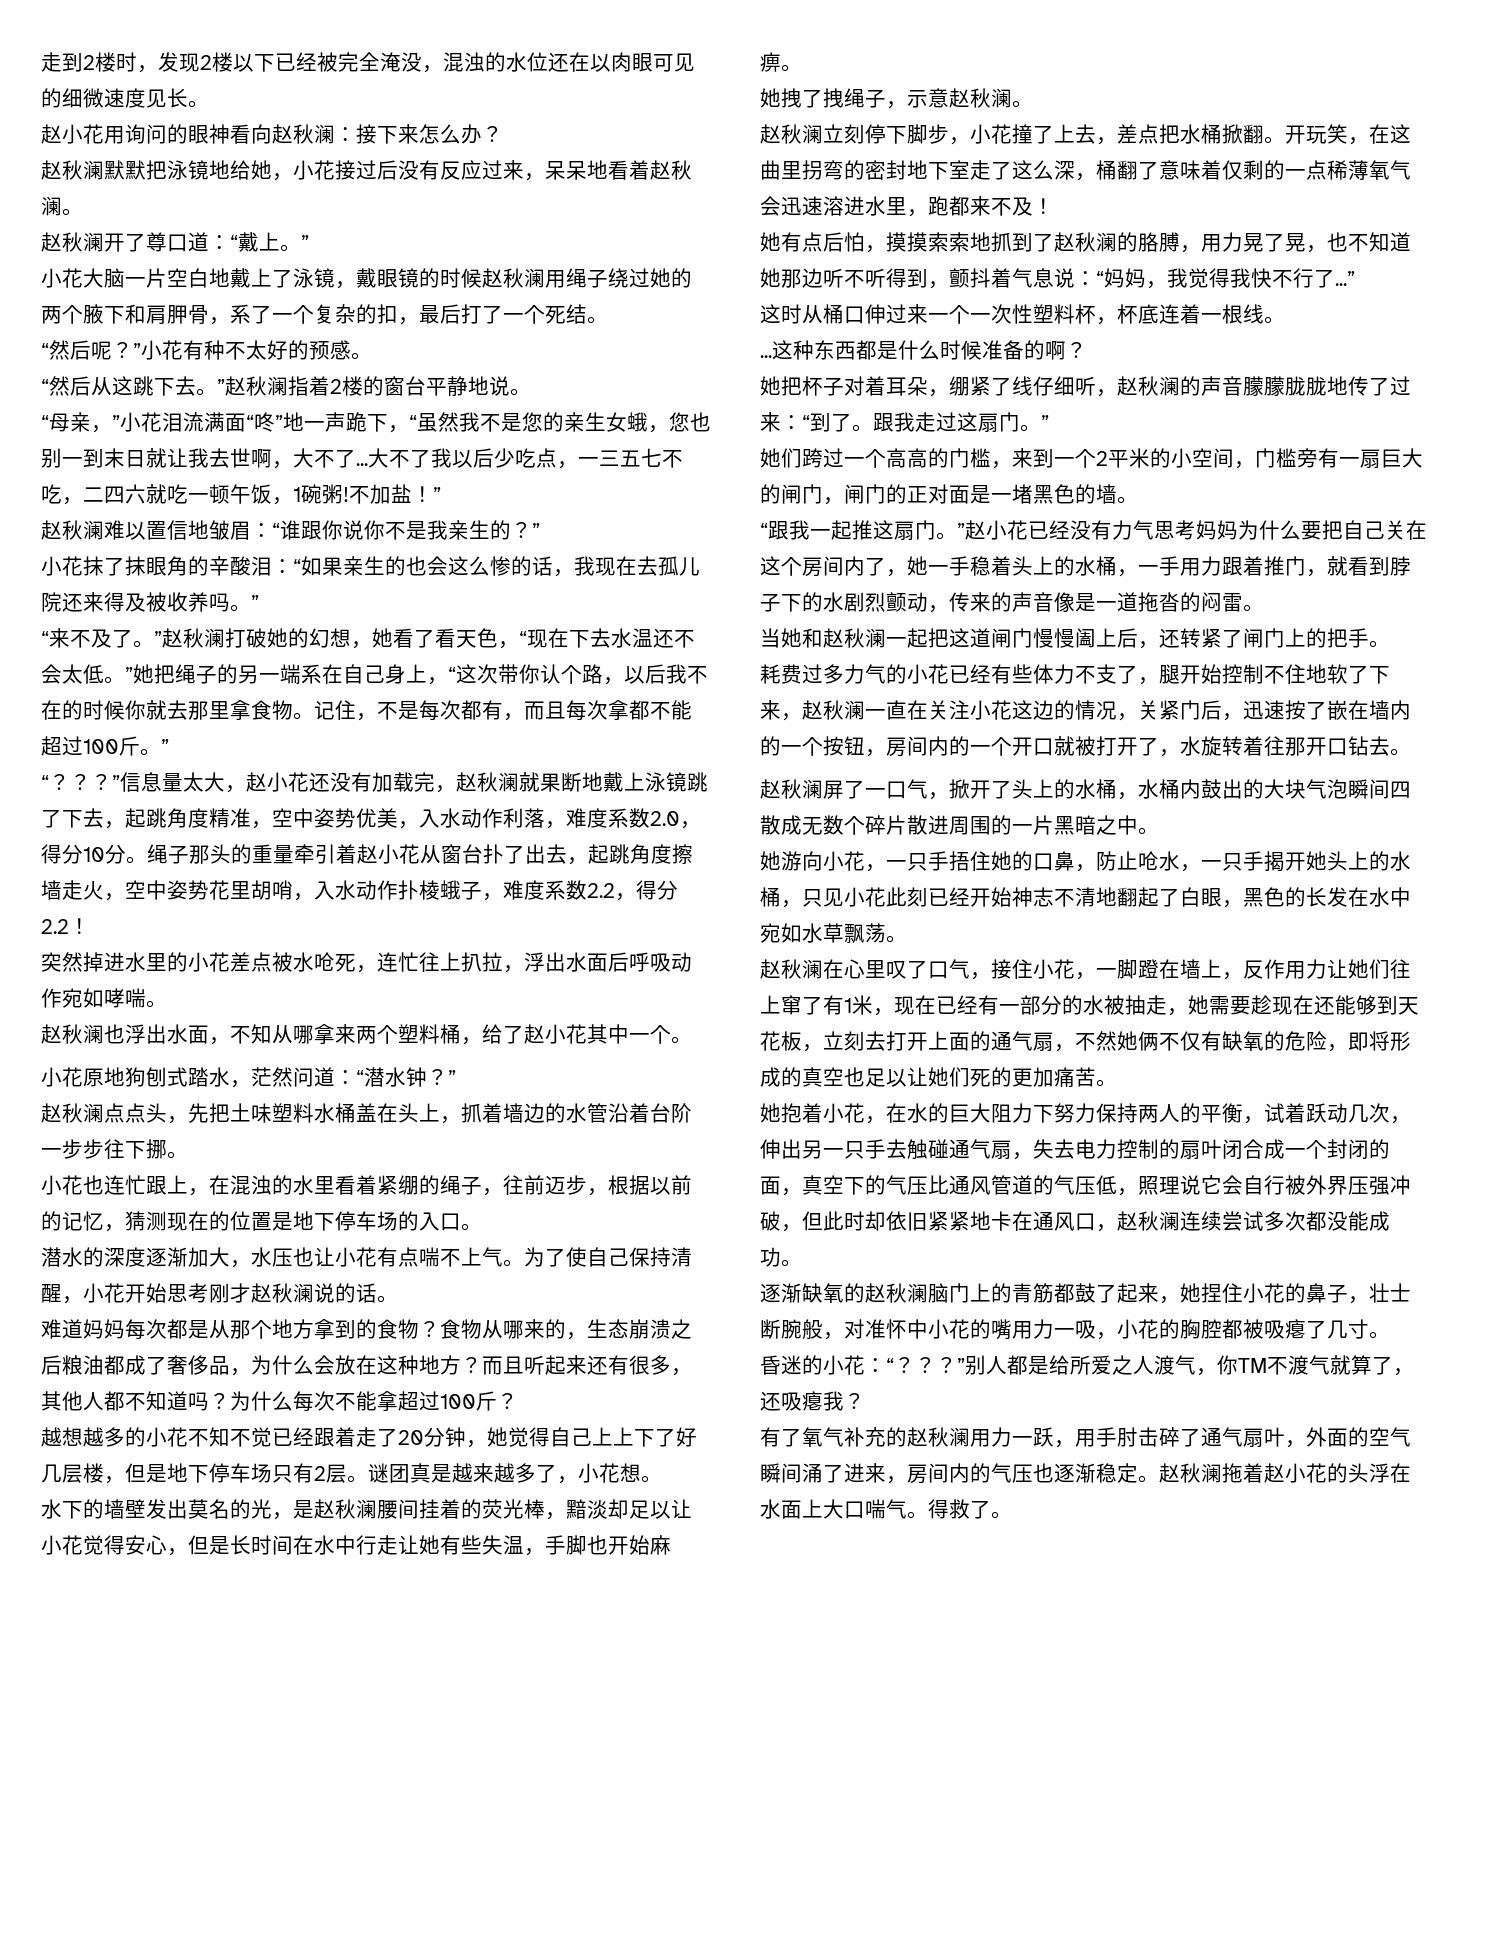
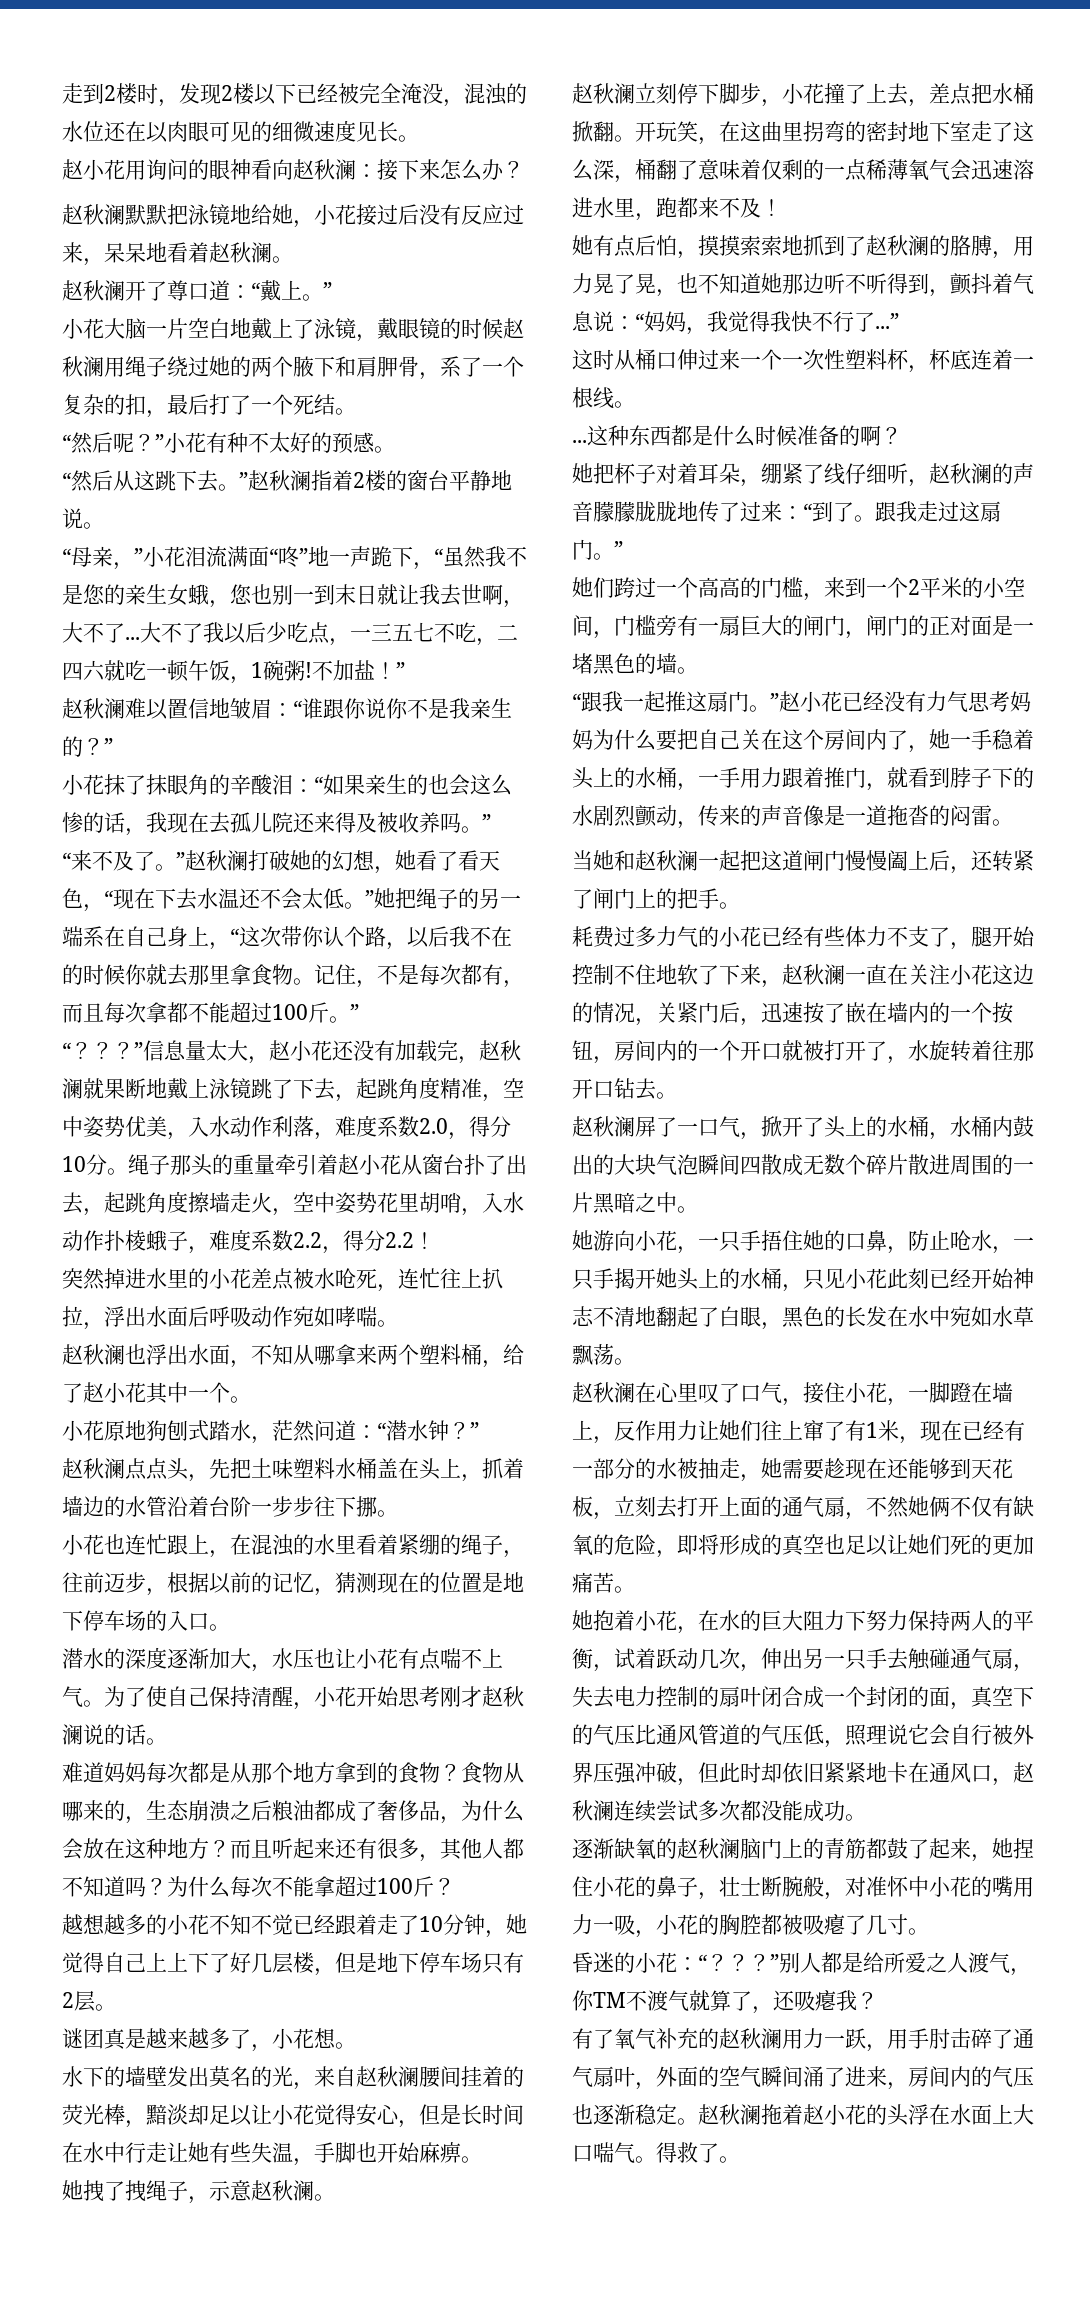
- 越想越多的小花不知不觉已经跟着走了20分钟，她觉得自己上上下了好几层楼，但是地下停车场只有2层。谜团真是越来越多了，小花想。
+ 越想越多的小花不知不觉已经跟着走了10分钟，她觉得自己上上下了好几层楼，但是地下停车场只有2层。
+ 谜团真是越来越多了，小花想。
- 水下的墙壁发出莫名的光，是赵秋澜腰间挂着的荧光棒，黯淡却足以让小花觉得安心，但是长时间在水中行走让她有些失温，手脚也开始麻痹。
+ 水下的墙壁发出莫名的光，来自赵秋澜腰间挂着的荧光棒，黯淡却足以让小花觉得安心，但是长时间在水中行走让她有些失温，手脚也开始麻痹。

